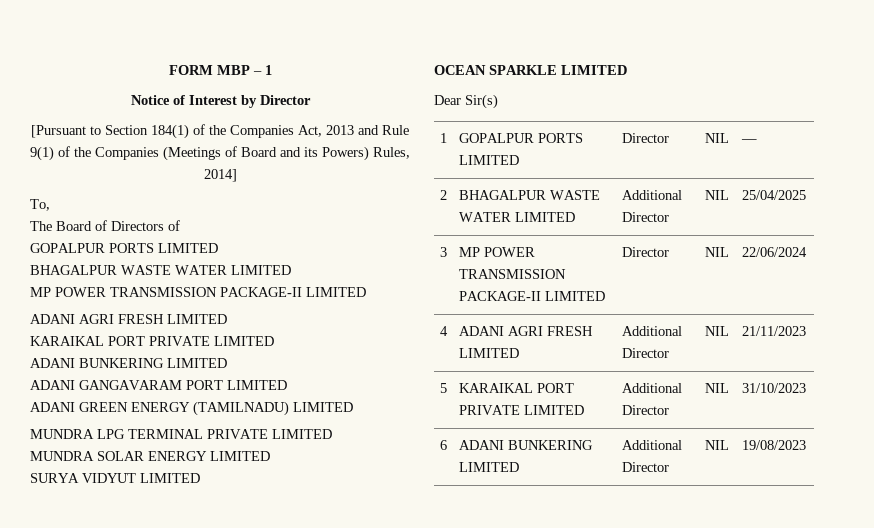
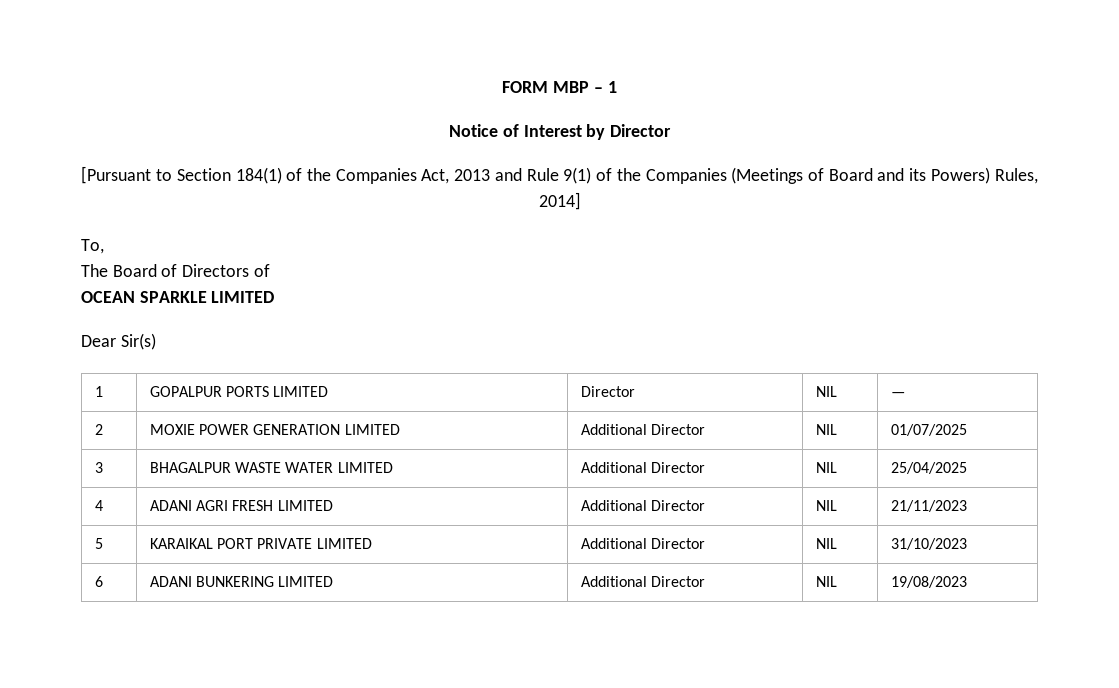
  The Board of Directors of
- GOPALPUR PORTS LIMITED
- BHAGALPUR WASTE WATER LIMITED
- MP POWER TRANSMISSION PACKAGE-II LIMITED
- ADANI AGRI FRESH LIMITED
- KARAIKAL PORT PRIVATE LIMITED
- ADANI BUNKERING LIMITED
- ADANI GANGAVARAM PORT LIMITED
- ADANI GREEN ENERGY (TAMILNADU) LIMITED
- MUNDRA LPG TERMINAL PRIVATE LIMITED
- MUNDRA SOLAR ENERGY LIMITED
- SURYA VIDYUT LIMITED
- 2 | BHAGALPUR WASTE WATER LIMITED | Additional Director | NIL | 25/04/2025
+ 2 | MOXIE POWER GENERATION LIMITED | Additional Director | NIL | 01/07/2025
+ 3 | BHAGALPUR WASTE WATER LIMITED | Additional Director | NIL | 25/04/2025
- 3 | MP POWER TRANSMISSION PACKAGE-II LIMITED | Director | NIL | 22/06/2024

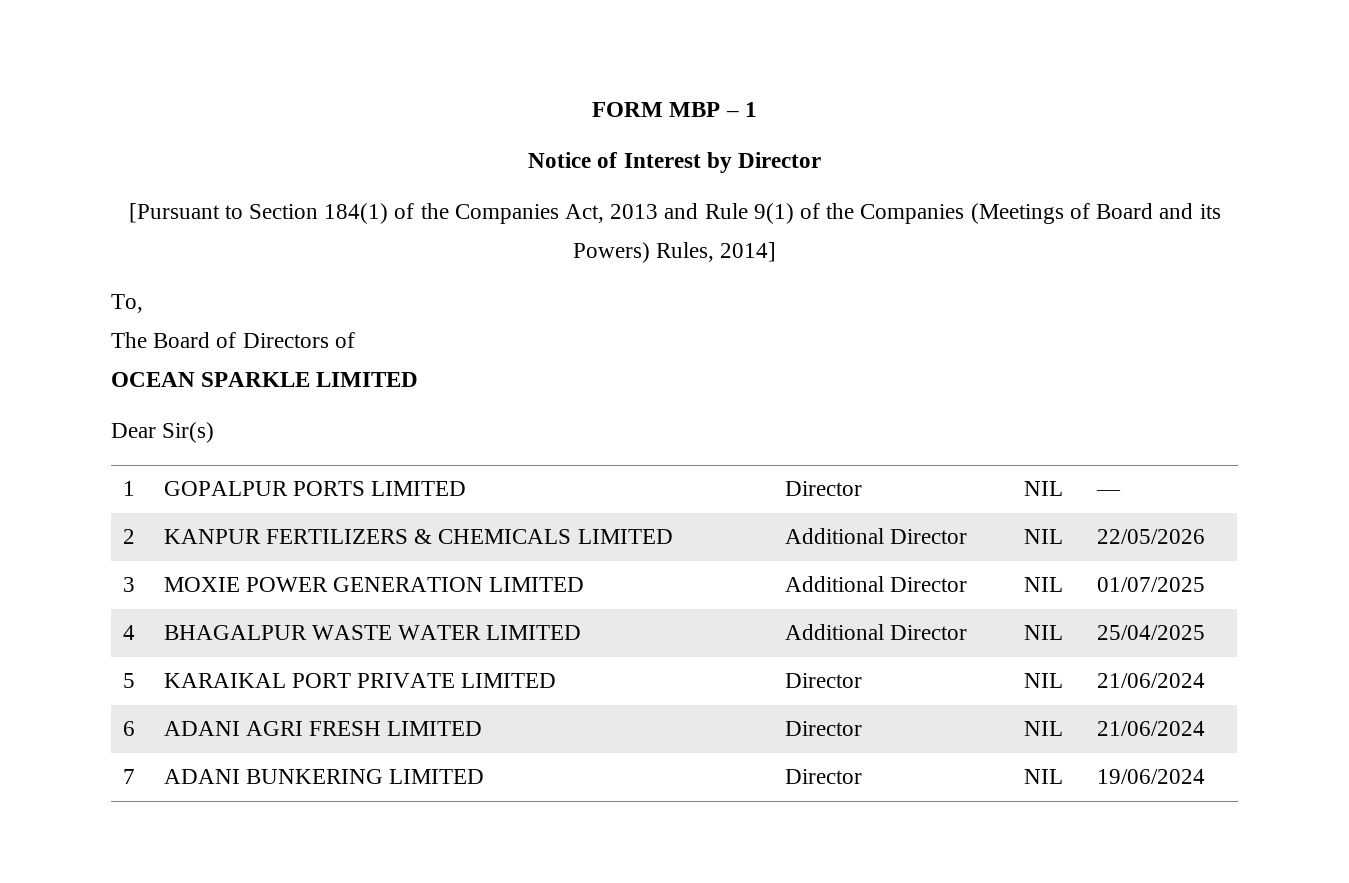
- 2 | MOXIE POWER GENERATION LIMITED | Additional Director | NIL | 01/07/2025
+ 2 | KANPUR FERTILIZERS & CHEMICALS LIMITED | Additional Director | NIL | 22/05/2026
+ 3 | MOXIE POWER GENERATION LIMITED | Additional Director | NIL | 01/07/2025
- 3 | BHAGALPUR WASTE WATER LIMITED | Additional Director | NIL | 25/04/2025
+ 4 | BHAGALPUR WASTE WATER LIMITED | Additional Director | NIL | 25/04/2025
- 4 | ADANI AGRI FRESH LIMITED | Additional Director | NIL | 21/11/2023
- 5 | KARAIKAL PORT PRIVATE LIMITED | Additional Director | NIL | 31/10/2023
+ 5 | KARAIKAL PORT PRIVATE LIMITED | Director | NIL | 21/06/2024
- 6 | ADANI BUNKERING LIMITED | Additional Director | NIL | 19/08/2023
+ 6 | ADANI AGRI FRESH LIMITED | Director | NIL | 21/06/2024
+ 7 | ADANI BUNKERING LIMITED | Director | NIL | 19/06/2024

